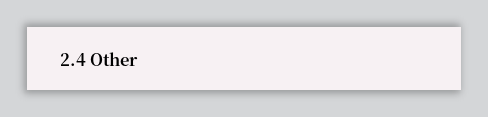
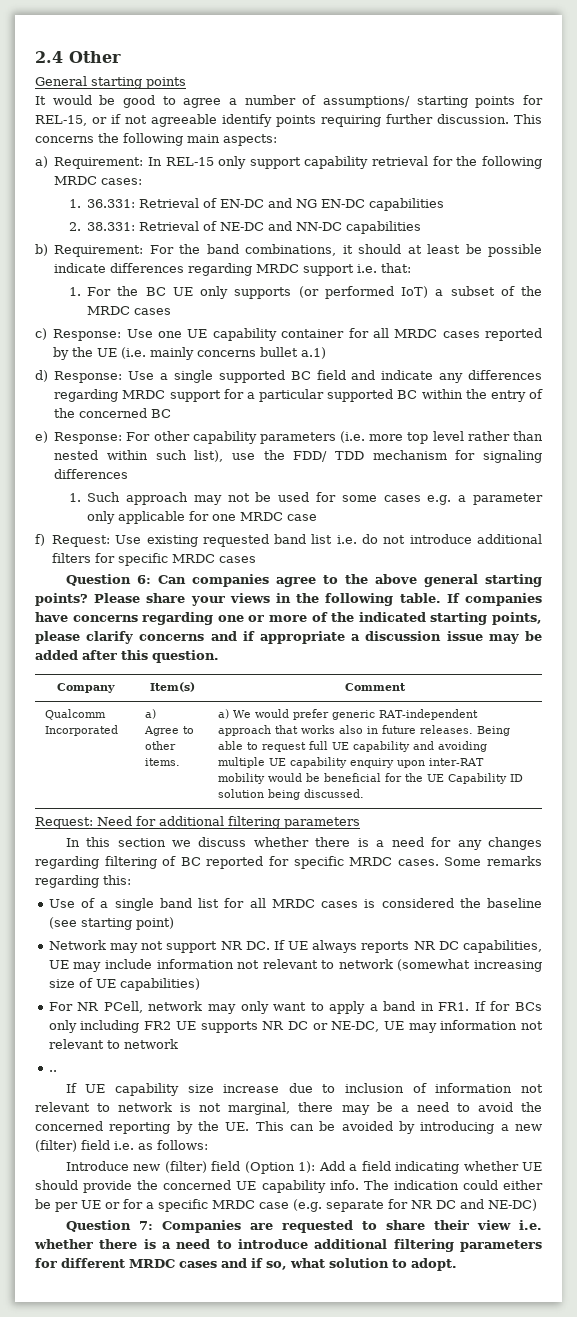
+ General starting points
+ It would be good to agree a number of assumptions/ starting points for REL-15, or if not agreeable identify points requiring further discussion. This concerns the following main aspects:
+ a) Requirement: In REL-15 only support capability retrieval for the following MRDC cases:
+ 1. 36.331: Retrieval of EN-DC and NG EN-DC capabilities
+ 2. 38.331: Retrieval of NE-DC and NN-DC capabilities
+ b) Requirement: For the band combinations, it should at least be possible indicate differences regarding MRDC support i.e. that:
+ 1. For the BC UE only supports (or performed IoT) a subset of the MRDC cases
+ c) Response: Use one UE capability container for all MRDC cases reported by the UE (i.e. mainly concerns bullet a.1)
+ d) Response: Use a single supported BC field and indicate any differences regarding MRDC support for a particular supported BC within the entry of the concerned BC
+ e) Response: For other capability parameters (i.e. more top level rather than nested within such list), use the FDD/ TDD mechanism for signaling differences
+ 1. Such approach may not be used for some cases e.g. a parameter only applicable for one MRDC case
+ f) Request: Use existing requested band list i.e. do not introduce additional filters for specific MRDC cases
+ Question 6: Can companies agree to the above general starting points? Please share your views in the following table. If companies have concerns regarding one or more of the indicated starting points, please clarify concerns and if appropriate a discussion issue may be added after this question.
+ Company | Item(s) | Comment
+ Qualcomm Incorporated | a)
+ Agree to other items. | a) We would prefer generic RAT-independent approach that works also in future releases. Being able to request full UE capability and avoiding multiple UE capability enquiry upon inter-RAT mobility would be beneficial for the UE Capability ID solution being discussed.
+ Request: Need for additional filtering parameters
+ In this section we discuss whether there is a need for any changes regarding filtering of BC reported for specific MRDC cases. Some remarks regarding this:
+ Use of a single band list for all MRDC cases is considered the baseline (see starting point)
+ Network may not support NR DC. If UE always reports NR DC capabilities, UE may include information not relevant to network (somewhat increasing size of UE capabilities)
+ For NR PCell, network may only want to apply a band in FR1. If for BCs only including FR2 UE supports NR DC or NE-DC, UE may information not relevant to network
+ ..
+ If UE capability size increase due to inclusion of information not relevant to network is not marginal, there may be a need to avoid the concerned reporting by the UE. This can be avoided by introducing a new (filter) field i.e. as follows:
+ Introduce new (filter) field (Option 1): Add a field indicating whether UE should provide the concerned UE capability info. The indication could either be per UE or for a specific MRDC case (e.g. separate for NR DC and NE-DC)
+ Question 7: Companies are requested to share their view i.e. whether there is a need to introduce additional filtering parameters for different MRDC cases and if so, what solution to adopt.

